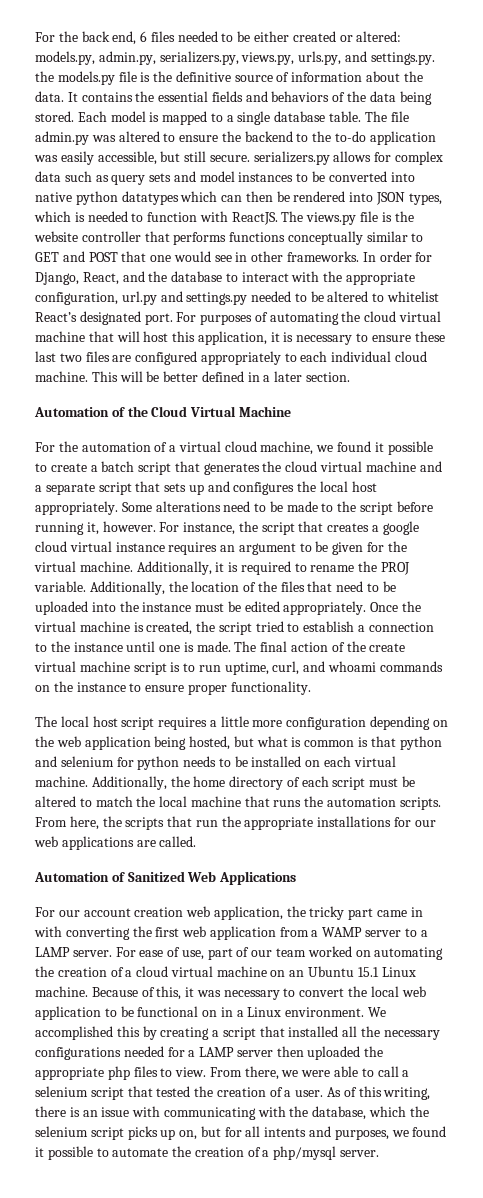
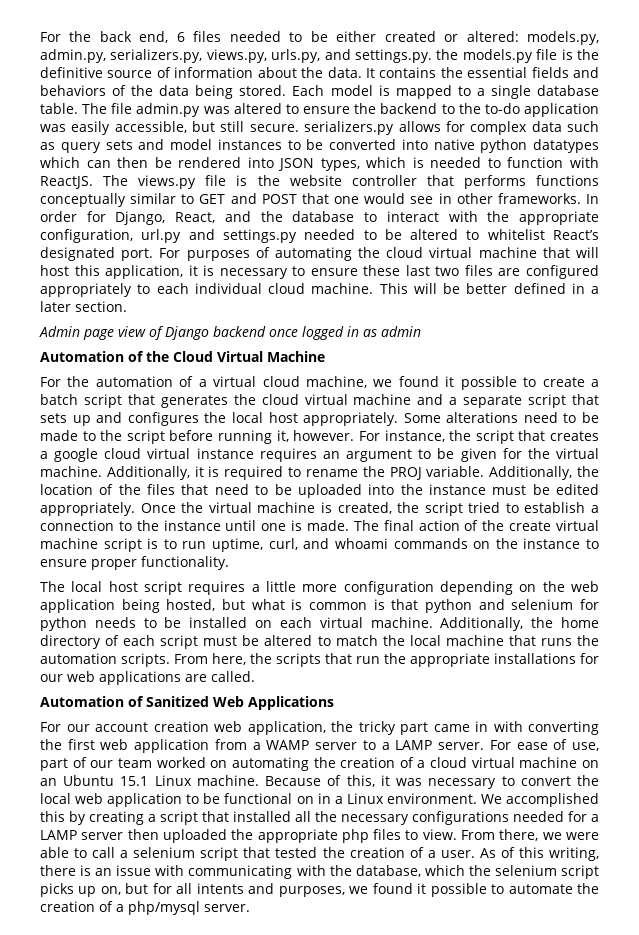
+ Admin page view of Django backend once logged in as admin

